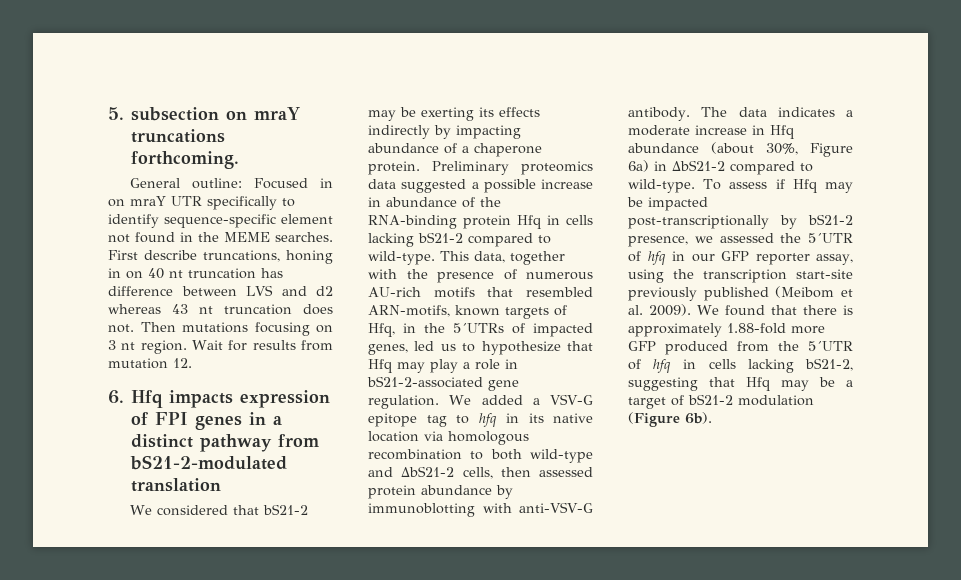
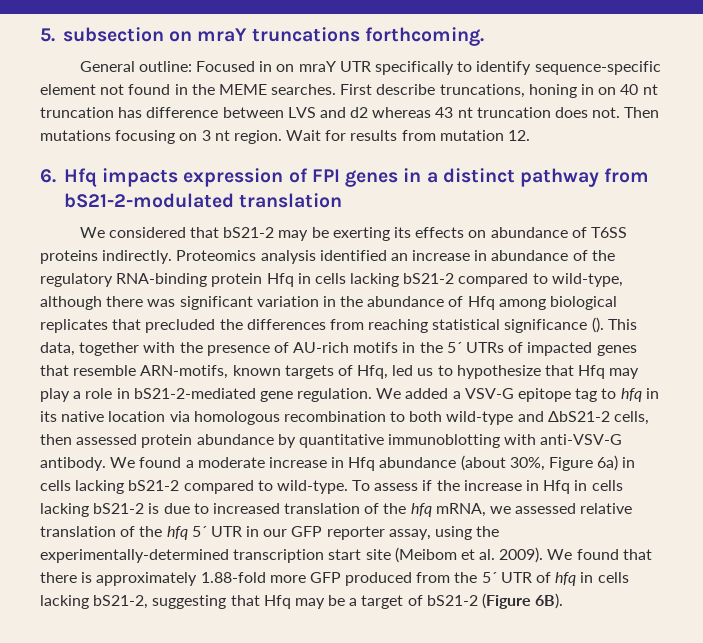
- We considered that bS21-2 may be exerting its effects indirectly by impacting abundance of a chaperone protein. Preliminary proteomics data suggested a possible increase in abundance of the RNA-binding protein Hfq in cells lacking bS21-2 compared to wild-type.
+ We considered that bS21-2 may be exerting its effects on abundance of T6SS proteins indirectly. Proteomics analysis identified an increase in abundance of the regulatory RNA-binding protein Hfq in cells lacking bS21-2 compared to wild-type, although there was significant variation in the abundance of Hfq among biological replicates that precluded the differences from reaching statistical significance ().
- This data, together with the presence of numerous AU-rich motifs that resembled ARN-motifs, known targets of Hfq, in the 5´UTRs of impacted genes, led us to hypothesize that Hfq may play a role in bS21-2-associated gene regulation.
+ This data, together with the presence of AU-rich motifs in the 5´ UTRs of impacted genes that resemble ARN-motifs, known targets of Hfq, led us to hypothesize that Hfq may play a role in bS21-2-mediated gene regulation.
- We added a VSV-G epitope tag to hfq in its native location via homologous recombination to both wild-type and ΔbS21-2 cells, then assessed protein abundance by immunoblotting with anti-VSV-G antibody.
+ We added a VSV-G epitope tag to hfq in its native location via homologous recombination to both wild-type and ΔbS21-2 cells, then assessed protein abundance by quantitative immunoblotting with anti-VSV-G antibody.
- The data indicates a moderate increase in Hfq abundance (about 30%, Figure 6a) in ΔbS21-2 compared to wild-type.
+ We found a moderate increase in Hfq abundance (about 30%, Figure 6a) in cells lacking bS21-2 compared to wild-type.
- To assess if Hfq may be impacted post-transcriptionally by bS21-2 presence, we assessed the 5´UTR of hfq in our GFP reporter assay, using the transcription start-site previously published (Meibom et al. 2009).
+ To assess if the increase in Hfq in cells lacking bS21-2 is due to increased translation of the hfq mRNA, we assessed relative translation of the hfq 5´ UTR in our GFP reporter assay, using the experimentally-determined transcription start site (Meibom et al. 2009).
- We found that there is approximately 1.88-fold more GFP produced from the 5´UTR of hfq in cells lacking bS21-2, suggesting that Hfq may be a target of bS21-2 modulation (Figure 6b).
+ We found that there is approximately 1.88-fold more GFP produced from the 5´ UTR of hfq in cells lacking bS21-2, suggesting that Hfq may be a target of bS21-2 (Figure 6B).

